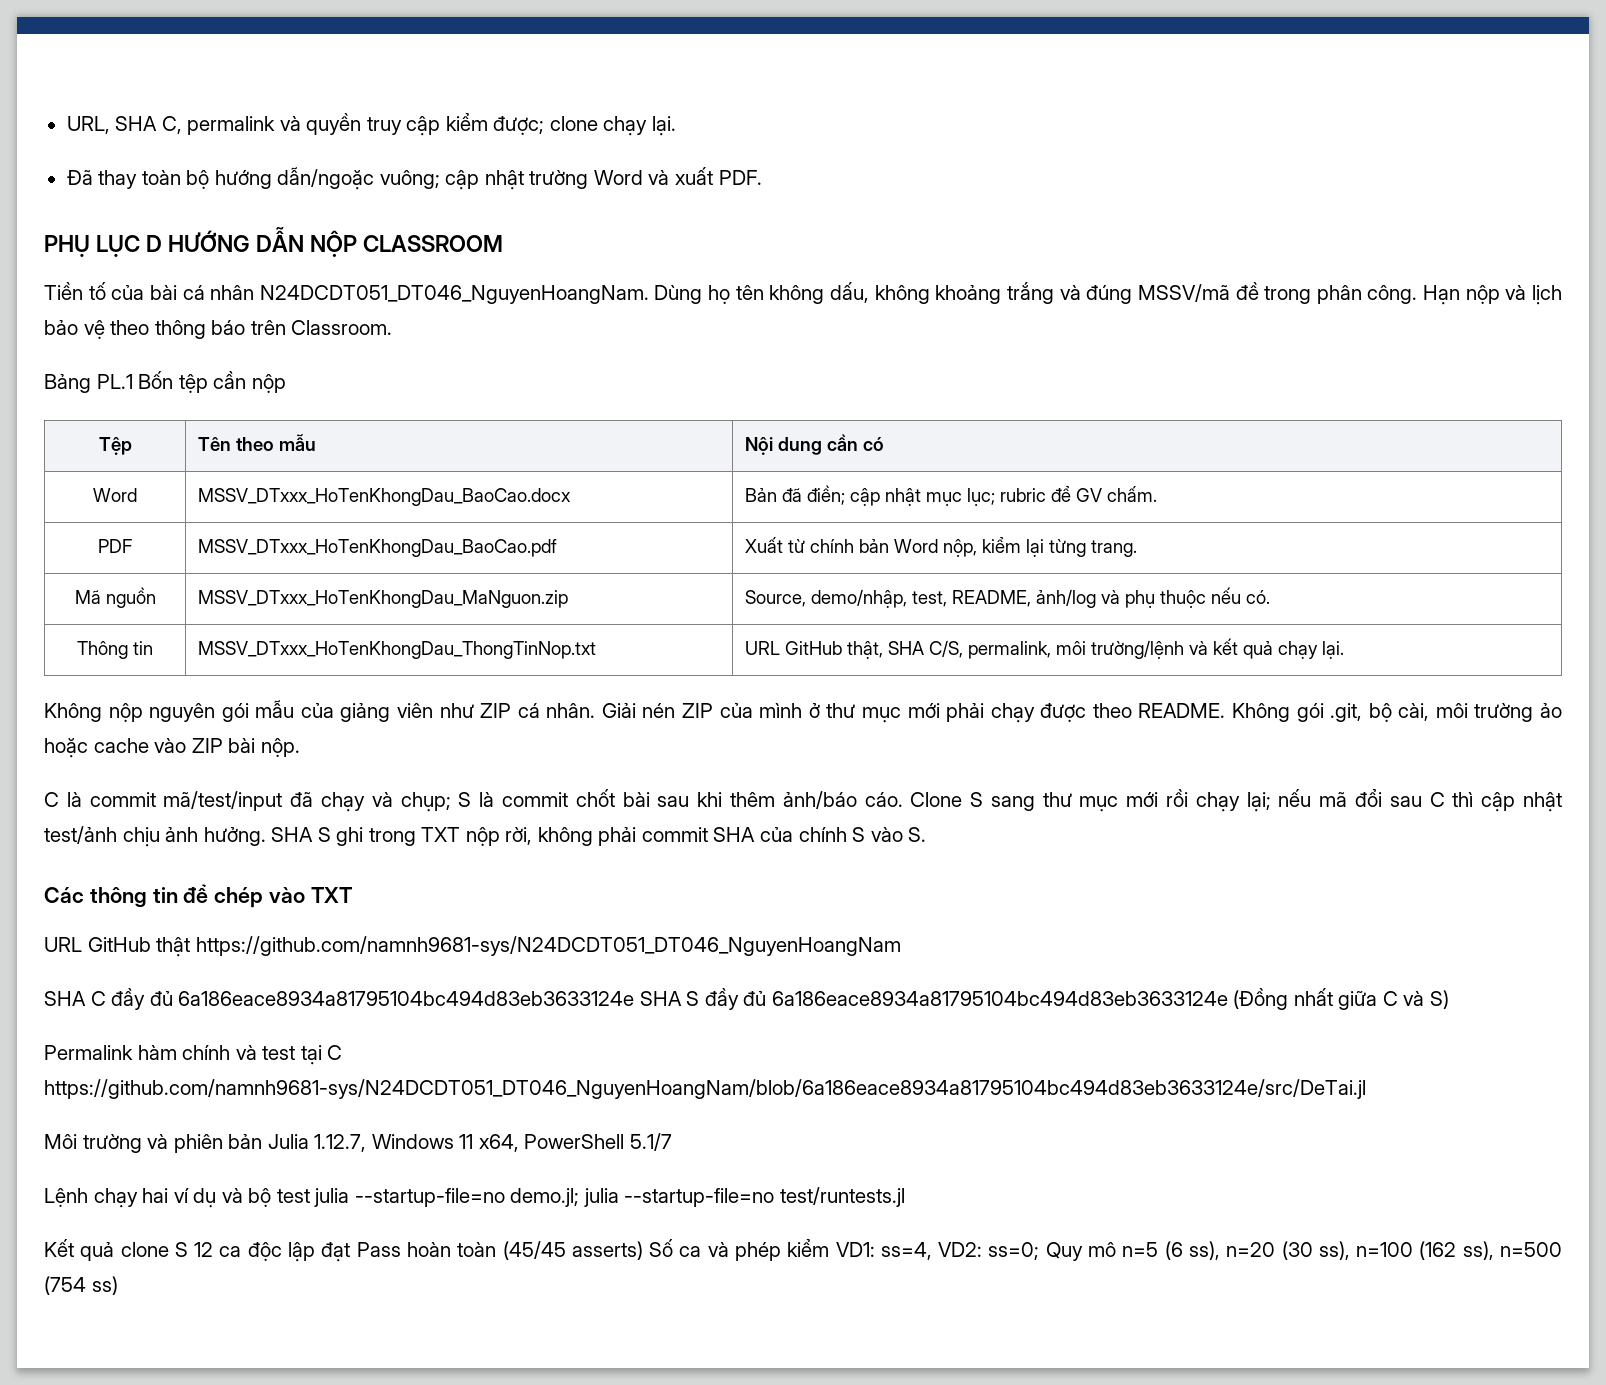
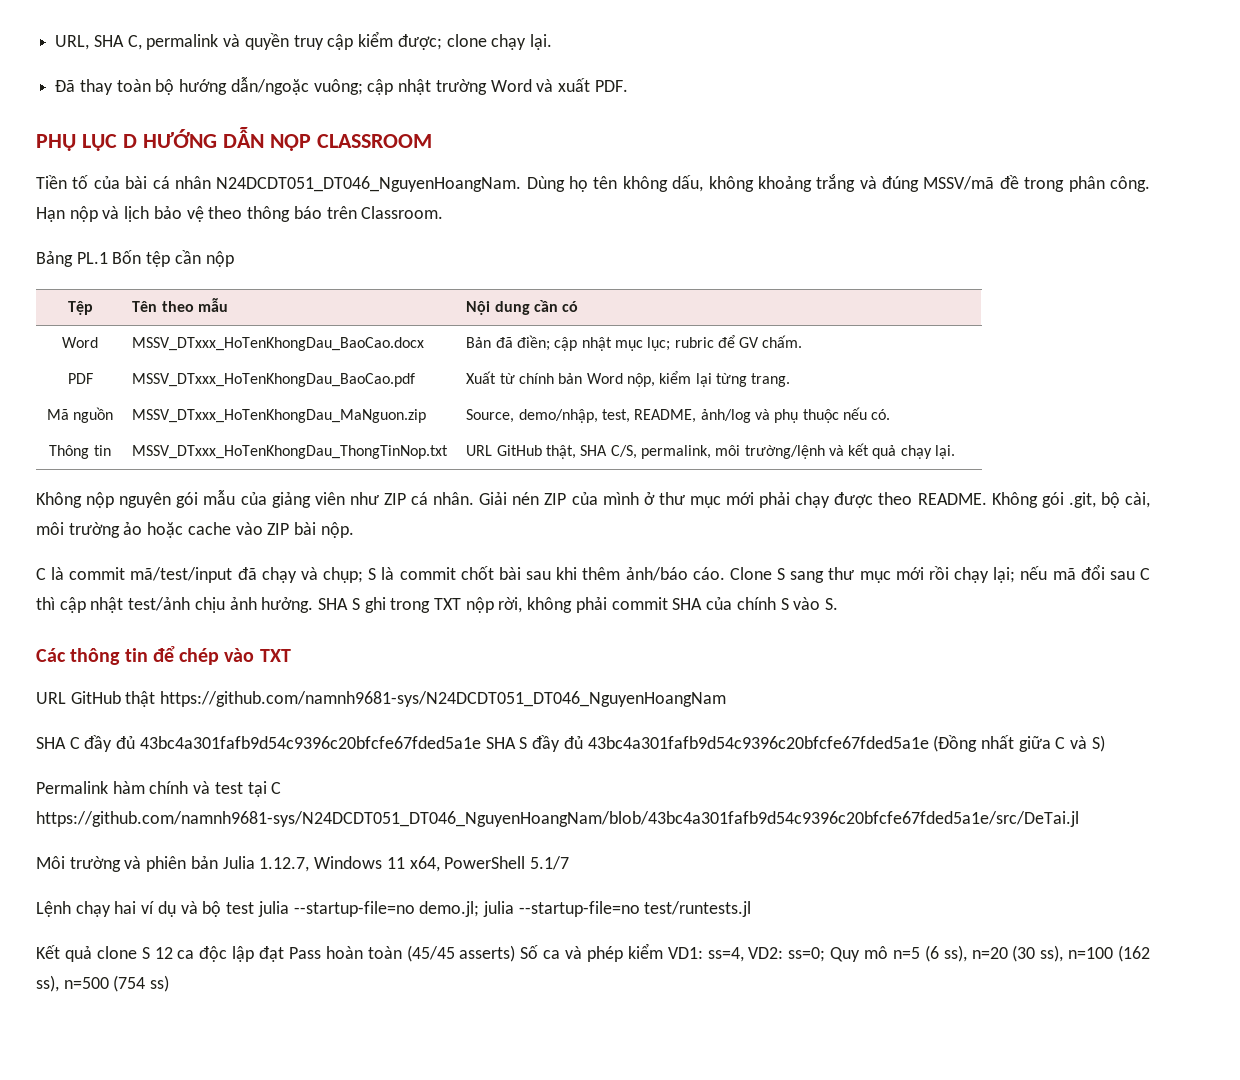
- SHA C đầy đủ 6a186eace8934a81795104bc494d83eb3633124e SHA S đầy đủ 6a186eace8934a81795104bc494d83eb3633124e (Đồng nhất giữa C và S)
+ SHA C đầy đủ 43bc4a301fafb9d54c9396c20bfcfe67fded5a1e SHA S đầy đủ 43bc4a301fafb9d54c9396c20bfcfe67fded5a1e (Đồng nhất giữa C và S)
- Permalink hàm chính và test tại C https://github.com/namnh9681-sys/N24DCDT051_DT046_NguyenHoangNam/blob/6a186eace8934a81795104bc494d83eb3633124e/src/DeTai.jl
+ Permalink hàm chính và test tại C https://github.com/namnh9681-sys/N24DCDT051_DT046_NguyenHoangNam/blob/43bc4a301fafb9d54c9396c20bfcfe67fded5a1e/src/DeTai.jl

